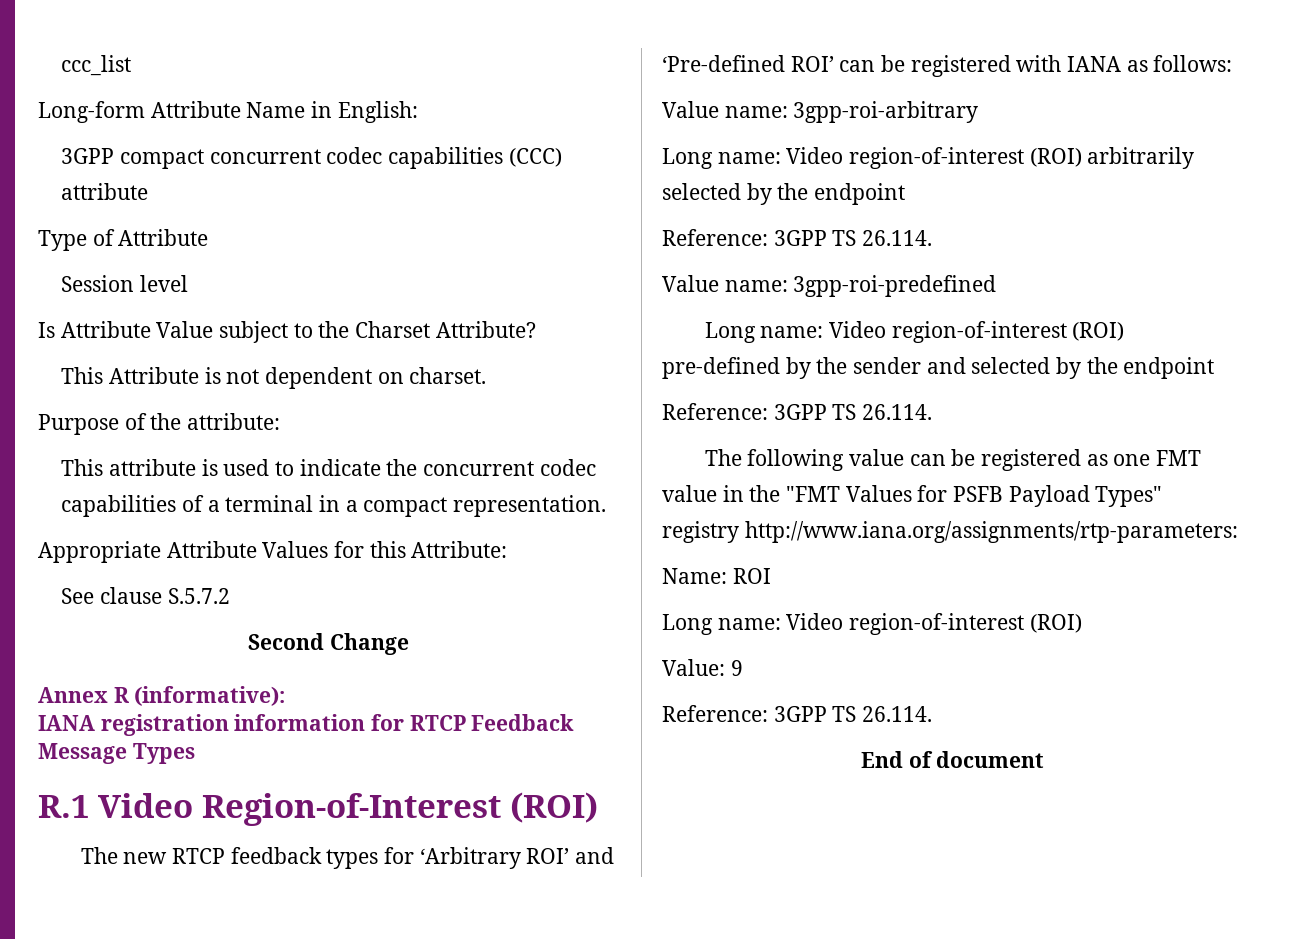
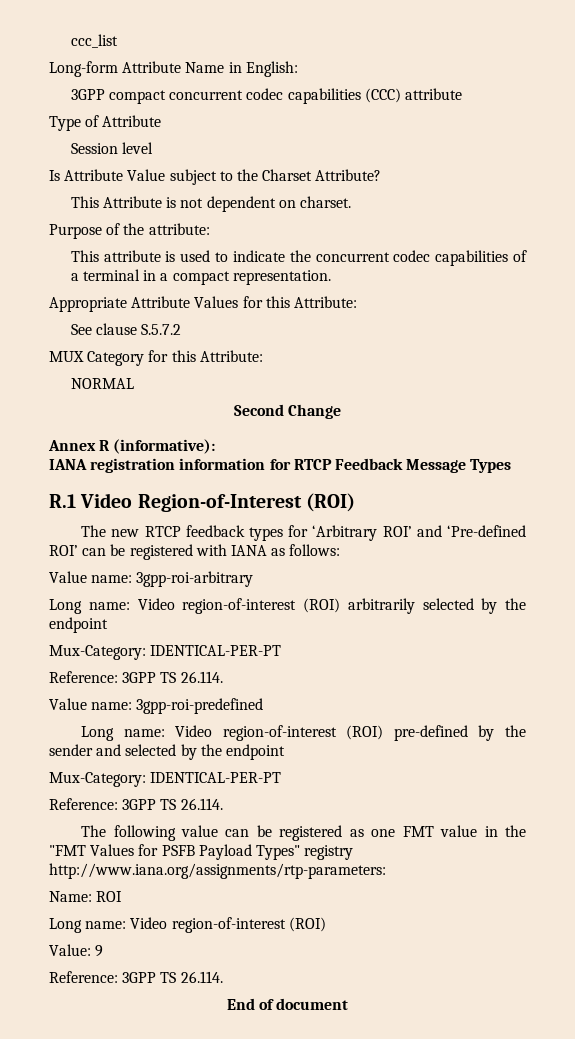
+ MUX Category for this Attribute:
+ NORMAL
  Long name: Video region-of-interest (ROI) arbitrarily selected by the endpoint
+ Mux-Category: IDENTICAL-PER-PT
  Long name: Video region-of-interest (ROI) pre-defined by the sender and selected by the endpoint
+ Mux-Category: IDENTICAL-PER-PT

